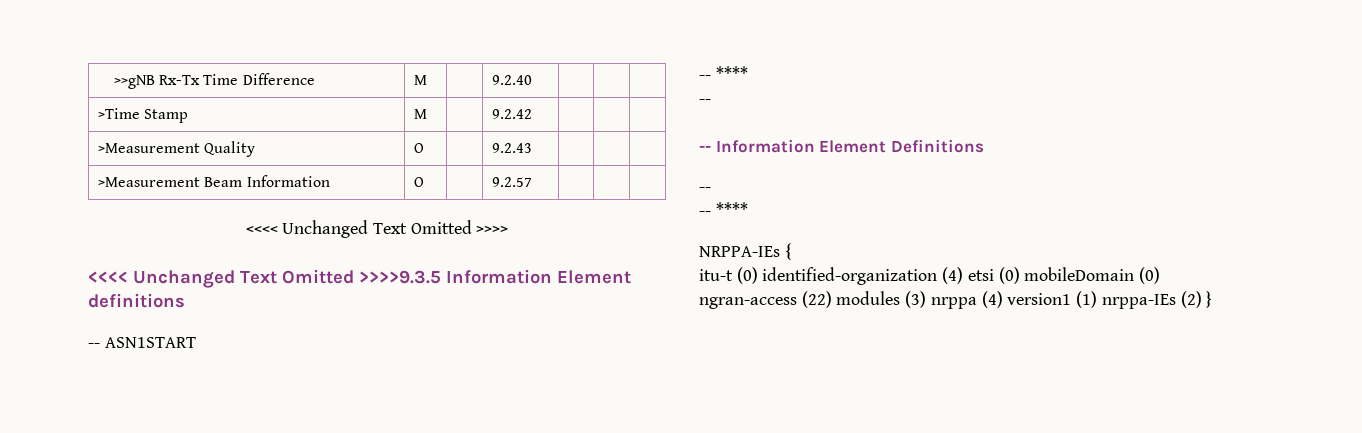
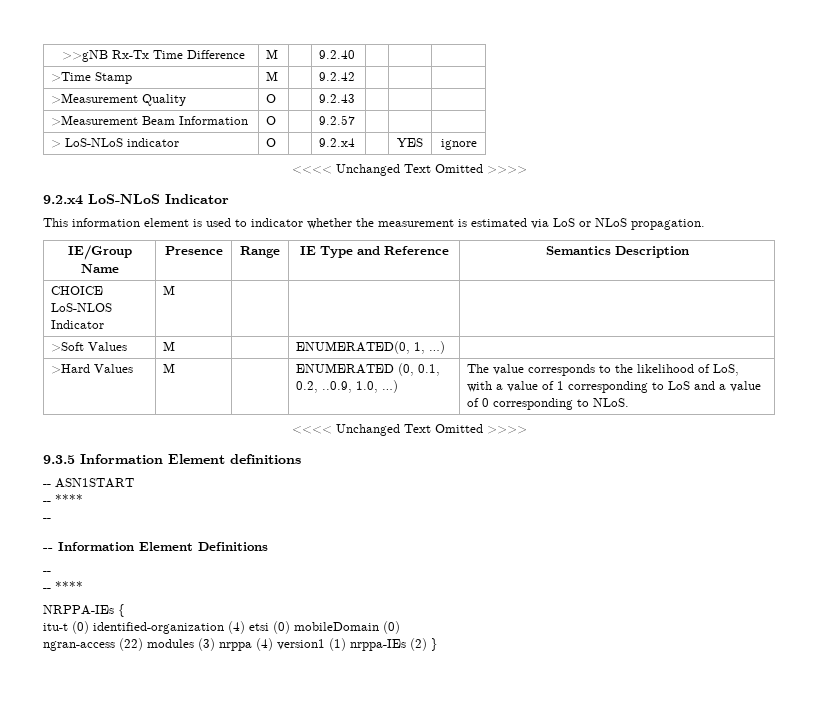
+ > LoS-NLoS indicator | O | | 9.2.x4 | | YES | ignore
  <<<< Unchanged Text Omitted >>>>
- <<<< Unchanged Text Omitted >>>>9.3.5 Information Element definitions
+ 9.2.x4 LoS-NLoS Indicator
+ This information element is used to indicator whether the measurement is estimated via LoS or NLoS propagation.
+ IE/Group Name | Presence | Range | IE Type and Reference | Semantics Description
+ CHOICE LoS-NLOS Indicator | M | | |
+ >Soft Values | M | | ENUMERATED(0, 1, …) |
+ >Hard Values | M | | ENUMERATED (0, 0.1, 0.2, ..0.9, 1.0, …) | The value corresponds to the likelihood of LoS, with a value of 1 corresponding to LoS and a value of 0 corresponding to NLoS.
+ <<<< Unchanged Text Omitted >>>>
+ 9.3.5 Information Element definitions

